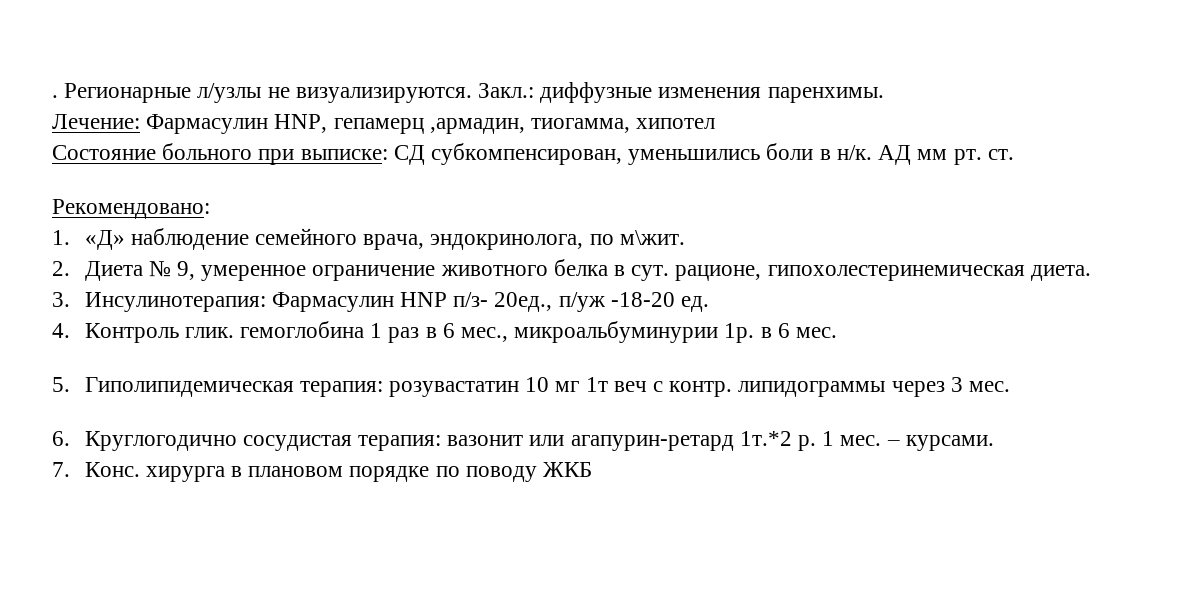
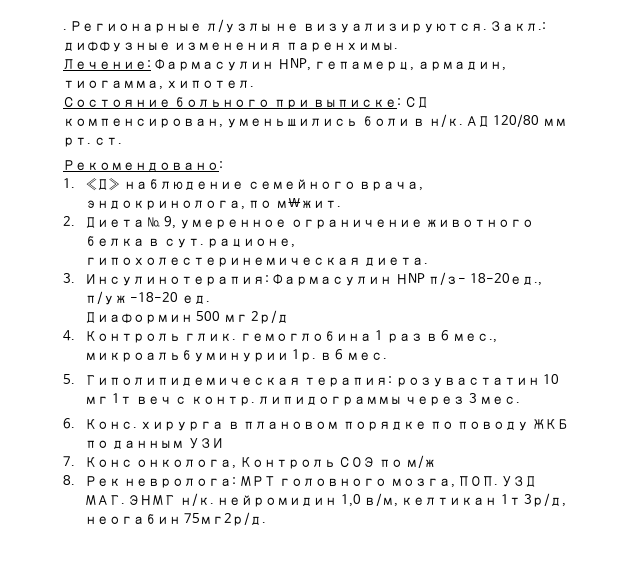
- Лечение: Фармасулин НNP, гепамерц ,армадин, тиогамма, хипотел
+ Лечение: Фармасулин НNP, гепамерц, армадин, тиогамма, хипотел.
- Состояние больного при выписке: СД субкомпенсирован, уменьшились боли в н/к.
+ Состояние больного при выписке: СД компенсирован, уменьшились боли в н/к.
- АД мм рт. ст.
+ АД 120/80 мм рт. ст.
- 3. Инсулинотерапия: Фармасулин НNP п/з- 20ед., п/уж -18-20 ед.
+ 3. Инсулинотерапия: Фармасулин НNP п/з- 18-20ед., п/уж -18-20 ед.
+ Диаформин 500 мг 2р/д
- 6. Круглогодично сосудистая терапия: вазонит или агапурин-ретард 1т.*2 р. 1 мес. – курсами.
- 7. Конс. хирурга в плановом порядке по поводу ЖКБ
+ 6. Конс. хирурга в плановом порядке по поводу ЖКБ по данным УЗИ
+ 7. Конс онколога, Контроль СОЭ по м/ж
+ 8. Рек невролога: МРТ головного мозга, ПОП. УЗД МАГ. ЭНМГ н/к. нейромидин 1,0 в/м, келтикан 1т 3р/д, неогабин 75мг2р/д.

